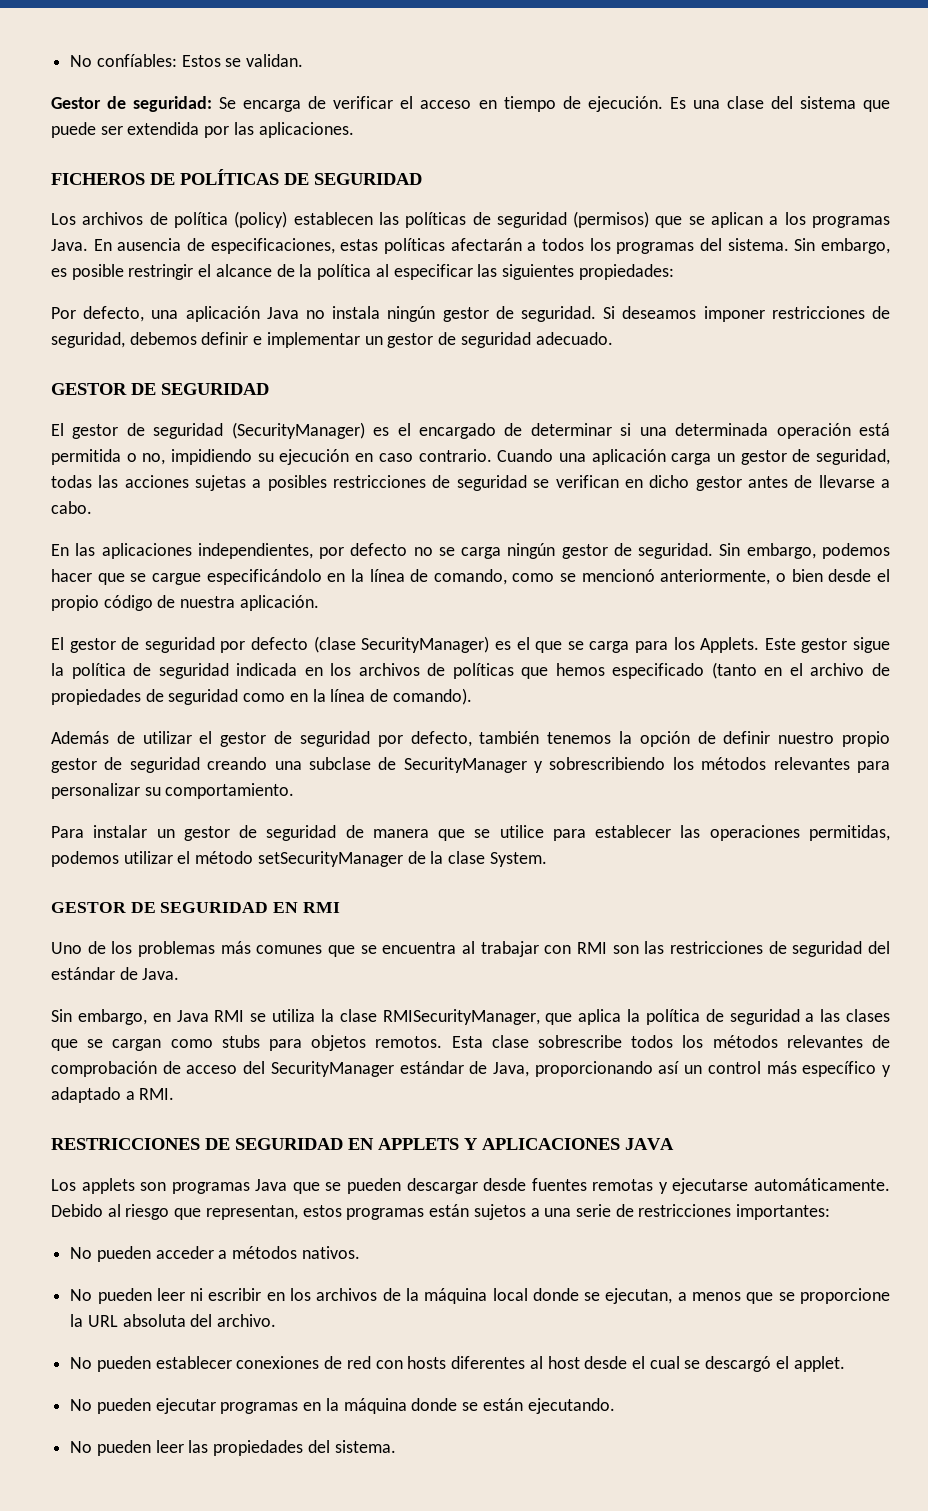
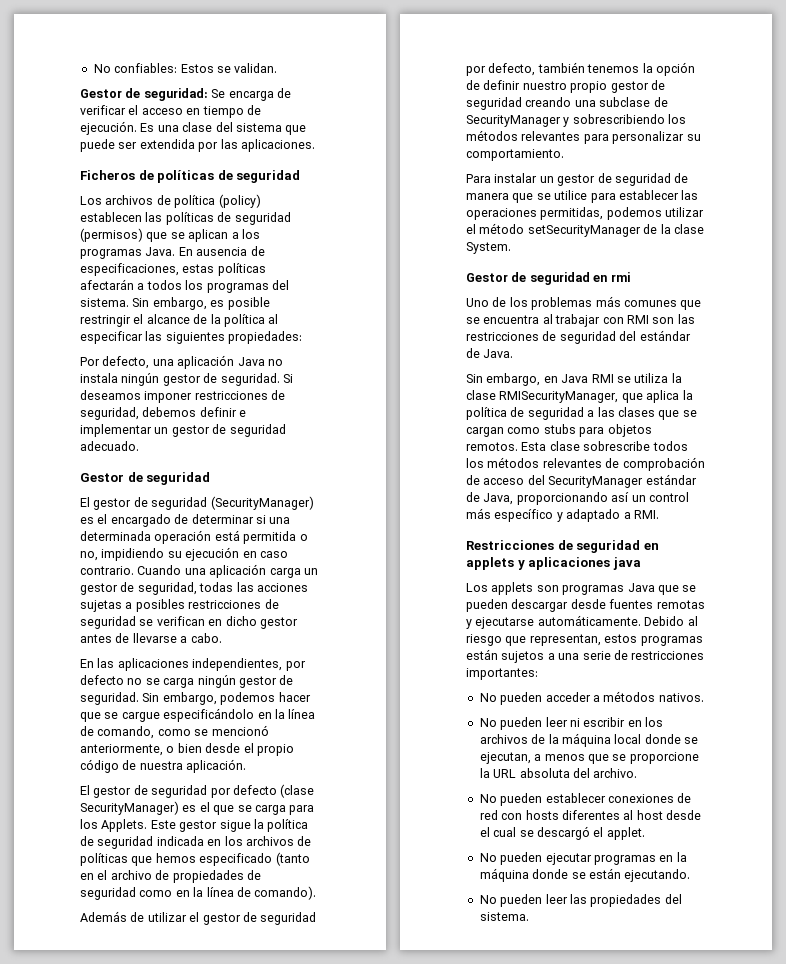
- No confíables: Estos se validan.
+ No confiables: Estos se validan.
- FICHEROS DE POLÍTICAS DE SEGURIDAD
+ Ficheros de políticas de seguridad
  Si deseamos imponer restricciones de seguridad, debemos definir e implementar un gestor de seguridad adecuado.
- GESTOR DE SEGURIDAD
+ Gestor de seguridad
- GESTOR DE SEGURIDAD EN RMI
+ Gestor de seguridad en rmi
- RESTRICCIONES DE SEGURIDAD EN APPLETS Y APLICACIONES JAVA
+ Restricciones de seguridad en applets y aplicaciones java

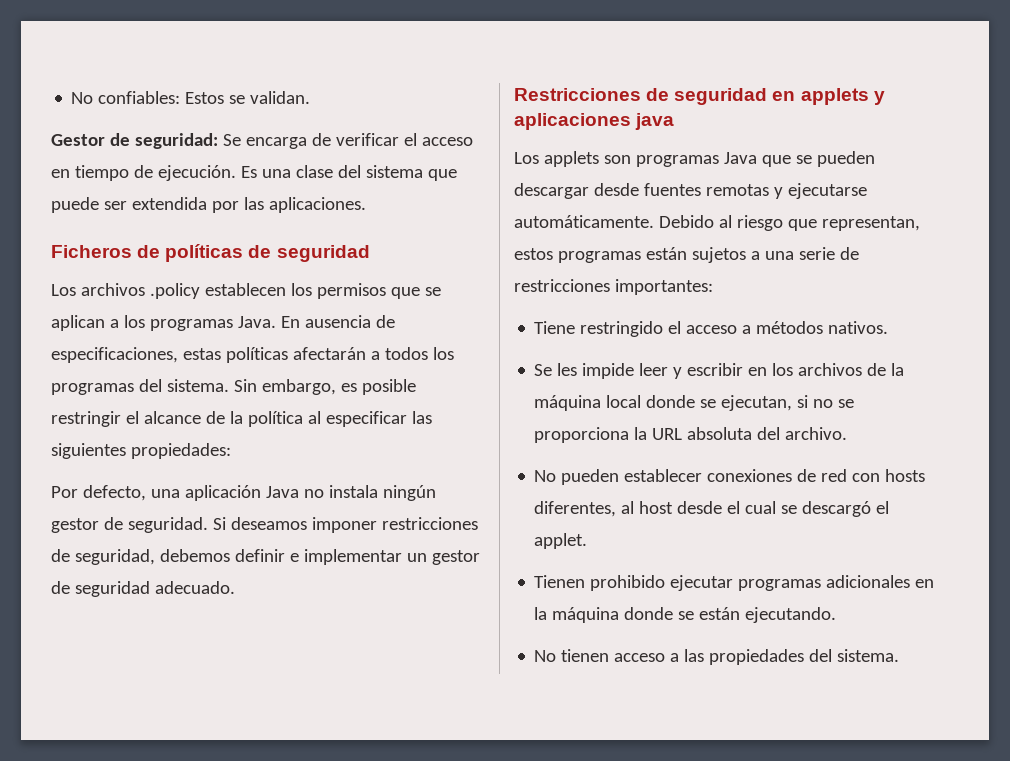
- Los archivos de política (policy) establecen las políticas de seguridad (permisos) que se aplican a los programas Java.
+ Los archivos .policy establecen los permisos que se aplican a los programas Java.
  Si deseamos imponer restricciones de seguridad, debemos definir e implementar un gestor de seguridad adecuado.
- Gestor de seguridad
- El gestor de seguridad (SecurityManager) es el encargado de determinar si una determinada operación está permitida o no, impidiendo su ejecución en caso contrario. Cuando una aplicación carga un gestor de seguridad, todas las acciones sujetas a posibles restricciones de seguridad se verifican en dicho gestor antes de llevarse a cabo.
- En las aplicaciones independientes, por defecto no se carga ningún gestor de seguridad. Sin embargo, podemos hacer que se cargue especificándolo en la línea de comando, como se mencionó anteriormente, o bien desde el propio código de nuestra aplicación.
- El gestor de seguridad por defecto (clase SecurityManager) es el que se carga para los Applets. Este gestor sigue la política de seguridad indicada en los archivos de políticas que hemos especificado (tanto en el archivo de propiedades de seguridad como en la línea de comando).
- Además de utilizar el gestor de seguridad por defecto, también tenemos la opción de definir nuestro propio gestor de seguridad creando una subclase de SecurityManager y sobrescribiendo los métodos relevantes para personalizar su comportamiento.
- Para instalar un gestor de seguridad de manera que se utilice para establecer las operaciones permitidas, podemos utilizar el método setSecurityManager de la clase System.
- Gestor de seguridad en rmi
- Uno de los problemas más comunes que se encuentra al trabajar con RMI son las restricciones de seguridad del estándar de Java.
- Sin embargo, en Java RMI se utiliza la clase RMISecurityManager, que aplica la política de seguridad a las clases que se cargan como stubs para objetos remotos. Esta clase sobrescribe todos los métodos relevantes de comprobación de acceso del SecurityManager estándar de Java, proporcionando así un control más específico y adaptado a RMI.
- No pueden acceder a métodos nativos.
+ Tiene restringido el acceso a métodos nativos.
- No pueden leer ni escribir en los archivos de la máquina local donde se ejecutan, a menos que se proporcione la URL absoluta del archivo.
+ Se les impide leer y escribir en los archivos de la máquina local donde se ejecutan, si no se proporciona la URL absoluta del archivo.
- No pueden establecer conexiones de red con hosts diferentes al host desde el cual se descargó el applet.
+ No pueden establecer conexiones de red con hosts diferentes, al host desde el cual se descargó el applet.
- No pueden ejecutar programas en la máquina donde se están ejecutando.
+ Tienen prohibido ejecutar programas adicionales en la máquina donde se están ejecutando.
- No pueden leer las propiedades del sistema.
+ No tienen acceso a las propiedades del sistema.

